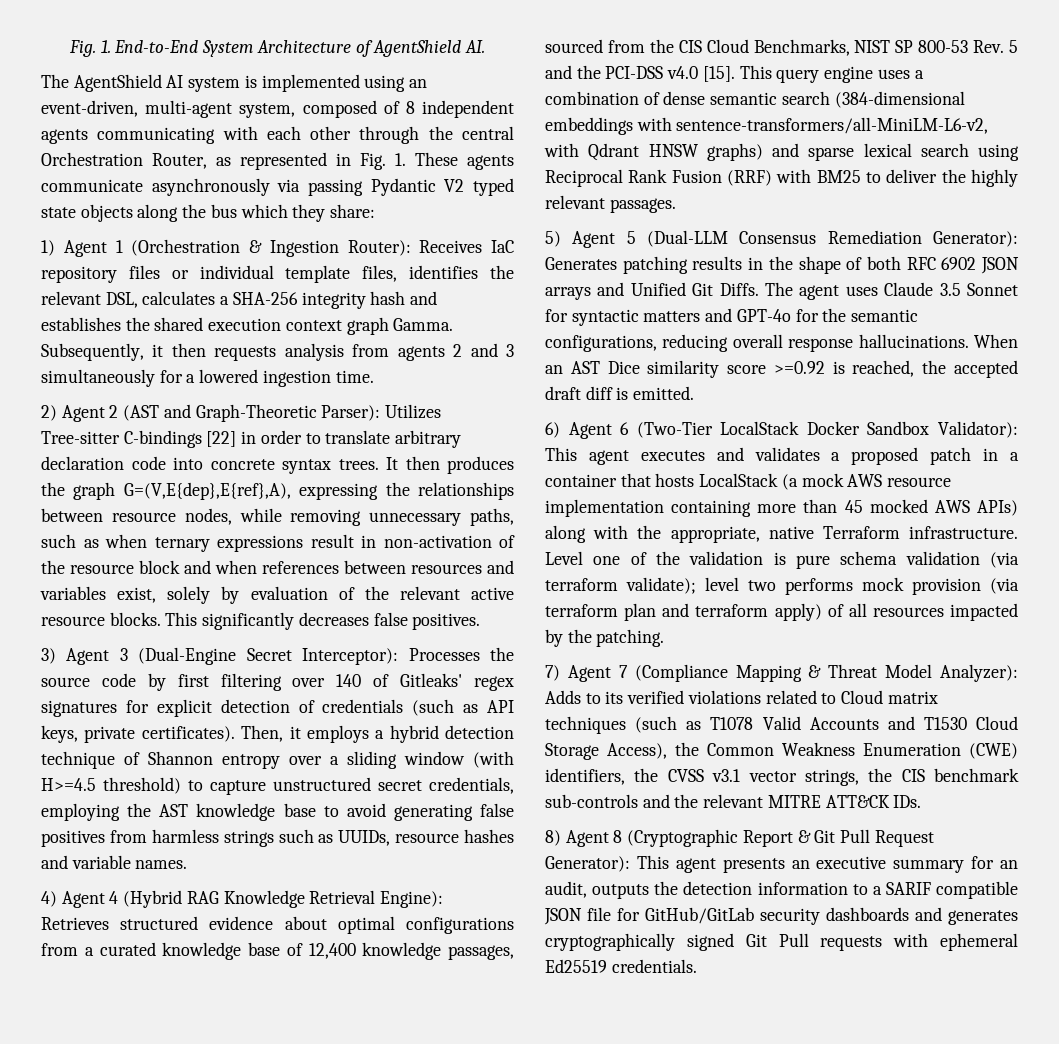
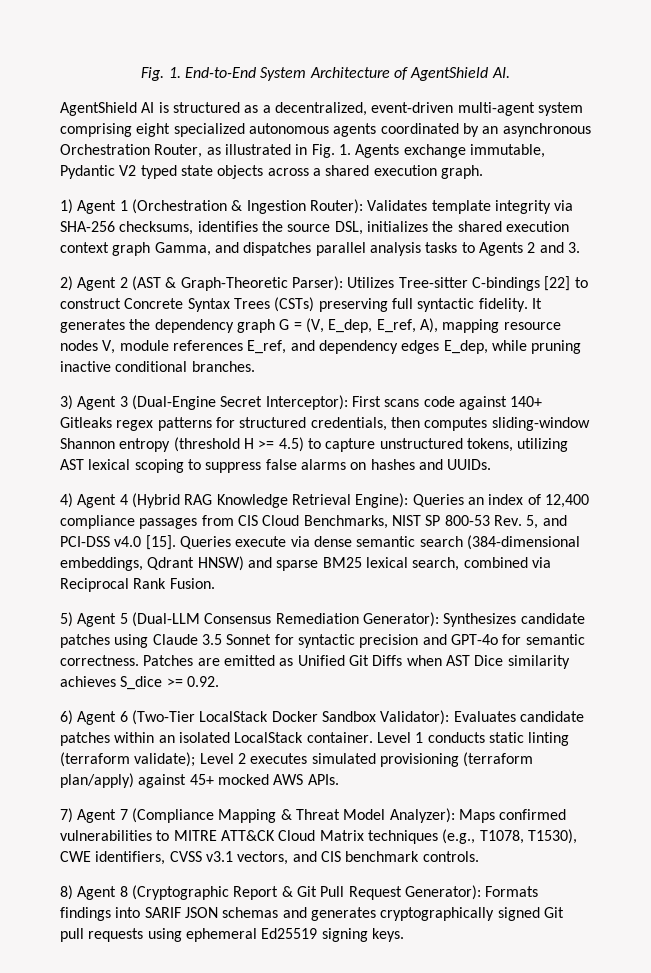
- The AgentShield AI system is implemented using an event-driven, multi-agent system, composed of 8 independent agents communicating with each other through the central Orchestration Router, as represented in Fig. 1. These agents communicate asynchronously via passing Pydantic V2 typed state objects along the bus which they share:
+ AgentShield AI is structured as a decentralized, event-driven multi-agent system comprising eight specialized autonomous agents coordinated by an asynchronous Orchestration Router, as illustrated in Fig. 1. Agents exchange immutable, Pydantic V2 typed state objects across a shared execution graph.
- 1) Agent 1 (Orchestration & Ingestion Router): Receives IaC repository files or individual template files, identifies the relevant DSL, calculates a SHA-256 integrity hash and establishes the shared execution context graph Gamma. Subsequently, it then requests analysis from agents 2 and 3 simultaneously for a lowered ingestion time.
+ 1) Agent 1 (Orchestration & Ingestion Router): Validates template integrity via SHA-256 checksums, identifies the source DSL, initializes the shared execution context graph Gamma, and dispatches parallel analysis tasks to Agents 2 and 3.
- 2) Agent 2 (AST and Graph-Theoretic Parser): Utilizes Tree-sitter C-bindings [22] in order to translate arbitrary declaration code into concrete syntax trees. It then produces the graph G=(V,E{dep},E{ref},A), expressing the relationships between resource nodes, while removing unnecessary paths, such as when ternary expressions result in non-activation of the resource block and when references between resources and variables exist, solely by evaluation of the relevant active resource blocks. This significantly decreases false positives.
+ 2) Agent 2 (AST & Graph-Theoretic Parser): Utilizes Tree-sitter C-bindings [22] to construct Concrete Syntax Trees (CSTs) preserving full syntactic fidelity. It generates the dependency graph G = (V, E_dep, E_ref, A), mapping resource nodes V, module references E_ref, and dependency edges E_dep, while pruning inactive conditional branches.
- 3) Agent 3 (Dual-Engine Secret Interceptor): Processes the source code by first filtering over 140 of Gitleaks' regex signatures for explicit detection of credentials (such as API keys, private certificates). Then, it employs a hybrid detection technique of Shannon entropy over a sliding window (with H>=4.5 threshold) to capture unstructured secret credentials, employing the AST knowledge base to avoid generating false positives from harmless strings such as UUIDs, resource hashes and variable names.
+ 3) Agent 3 (Dual-Engine Secret Interceptor): First scans code against 140+ Gitleaks regex patterns for structured credentials, then computes sliding-window Shannon entropy (threshold H >= 4.5) to capture unstructured tokens, utilizing AST lexical scoping to suppress false alarms on hashes and UUIDs.
- 4) Agent 4 (Hybrid RAG Knowledge Retrieval Engine): Retrieves structured evidence about optimal configurations from a curated knowledge base of 12,400 knowledge passages, sourced from the CIS Cloud Benchmarks, NIST SP 800-53 Rev. 5 and the PCI-DSS v4.0 [15]. This query engine uses a combination of dense semantic search (384-dimensional embeddings with sentence-transformers/all-MiniLM-L6-v2, with Qdrant HNSW graphs) and sparse lexical search using Reciprocal Rank Fusion (RRF) with BM25 to deliver the highly relevant passages.
+ 4) Agent 4 (Hybrid RAG Knowledge Retrieval Engine): Queries an index of 12,400 compliance passages from CIS Cloud Benchmarks, NIST SP 800-53 Rev. 5, and PCI-DSS v4.0 [15]. Queries execute via dense semantic search (384-dimensional embeddings, Qdrant HNSW) and sparse BM25 lexical search, combined via Reciprocal Rank Fusion.
- 5) Agent 5 (Dual-LLM Consensus Remediation Generator): Generates patching results in the shape of both RFC 6902 JSON arrays and Unified Git Diffs. The agent uses Claude 3.5 Sonnet for syntactic matters and GPT-4o for the semantic configurations, reducing overall response hallucinations. When an AST Dice similarity score >=0.92 is reached, the accepted draft diff is emitted.
+ 5) Agent 5 (Dual-LLM Consensus Remediation Generator): Synthesizes candidate patches using Claude 3.5 Sonnet for syntactic precision and GPT-4o for semantic correctness. Patches are emitted as Unified Git Diffs when AST Dice similarity achieves S_dice >= 0.92.
- 6) Agent 6 (Two-Tier LocalStack Docker Sandbox Validator): This agent executes and validates a proposed patch in a container that hosts LocalStack (a mock AWS resource implementation containing more than 45 mocked AWS APIs) along with the appropriate, native Terraform infrastructure. Level one of the validation is pure schema validation (via terraform validate); level two performs mock provision (via terraform plan and terraform apply) of all resources impacted by the patching.
+ 6) Agent 6 (Two-Tier LocalStack Docker Sandbox Validator): Evaluates candidate patches within an isolated LocalStack container. Level 1 conducts static linting (terraform validate); Level 2 executes simulated provisioning (terraform plan/apply) against 45+ mocked AWS APIs.
- 7) Agent 7 (Compliance Mapping & Threat Model Analyzer): Adds to its verified violations related to Cloud matrix techniques (such as T1078 Valid Accounts and T1530 Cloud Storage Access), the Common Weakness Enumeration (CWE) identifiers, the CVSS v3.1 vector strings, the CIS benchmark sub-controls and the relevant MITRE ATT&CK IDs.
+ 7) Agent 7 (Compliance Mapping & Threat Model Analyzer): Maps confirmed vulnerabilities to MITRE ATT&CK Cloud Matrix techniques (e.g., T1078, T1530), CWE identifiers, CVSS v3.1 vectors, and CIS benchmark controls.
- 8) Agent 8 (Cryptographic Report & Git Pull Request Generator): This agent presents an executive summary for an audit, outputs the detection information to a SARIF compatible JSON file for GitHub/GitLab security dashboards and generates cryptographically signed Git Pull requests with ephemeral Ed25519 credentials.
+ 8) Agent 8 (Cryptographic Report & Git Pull Request Generator): Formats findings into SARIF JSON schemas and generates cryptographically signed Git pull requests using ephemeral Ed25519 signing keys.

